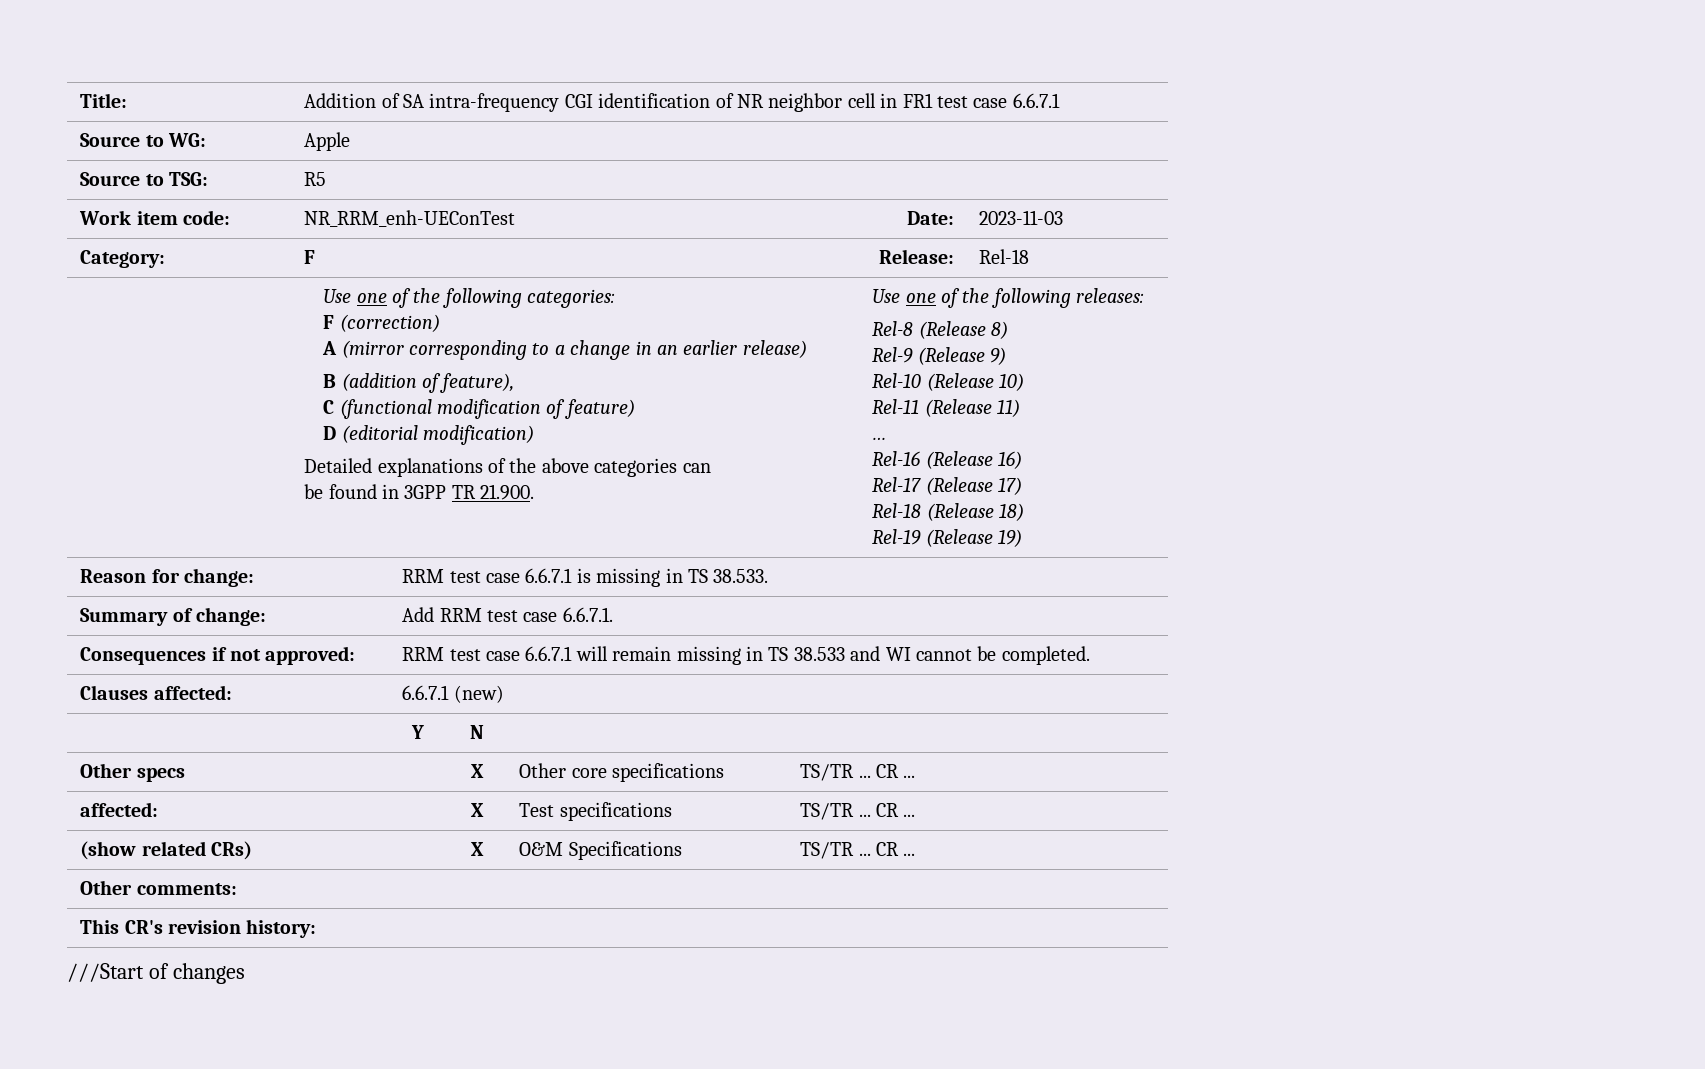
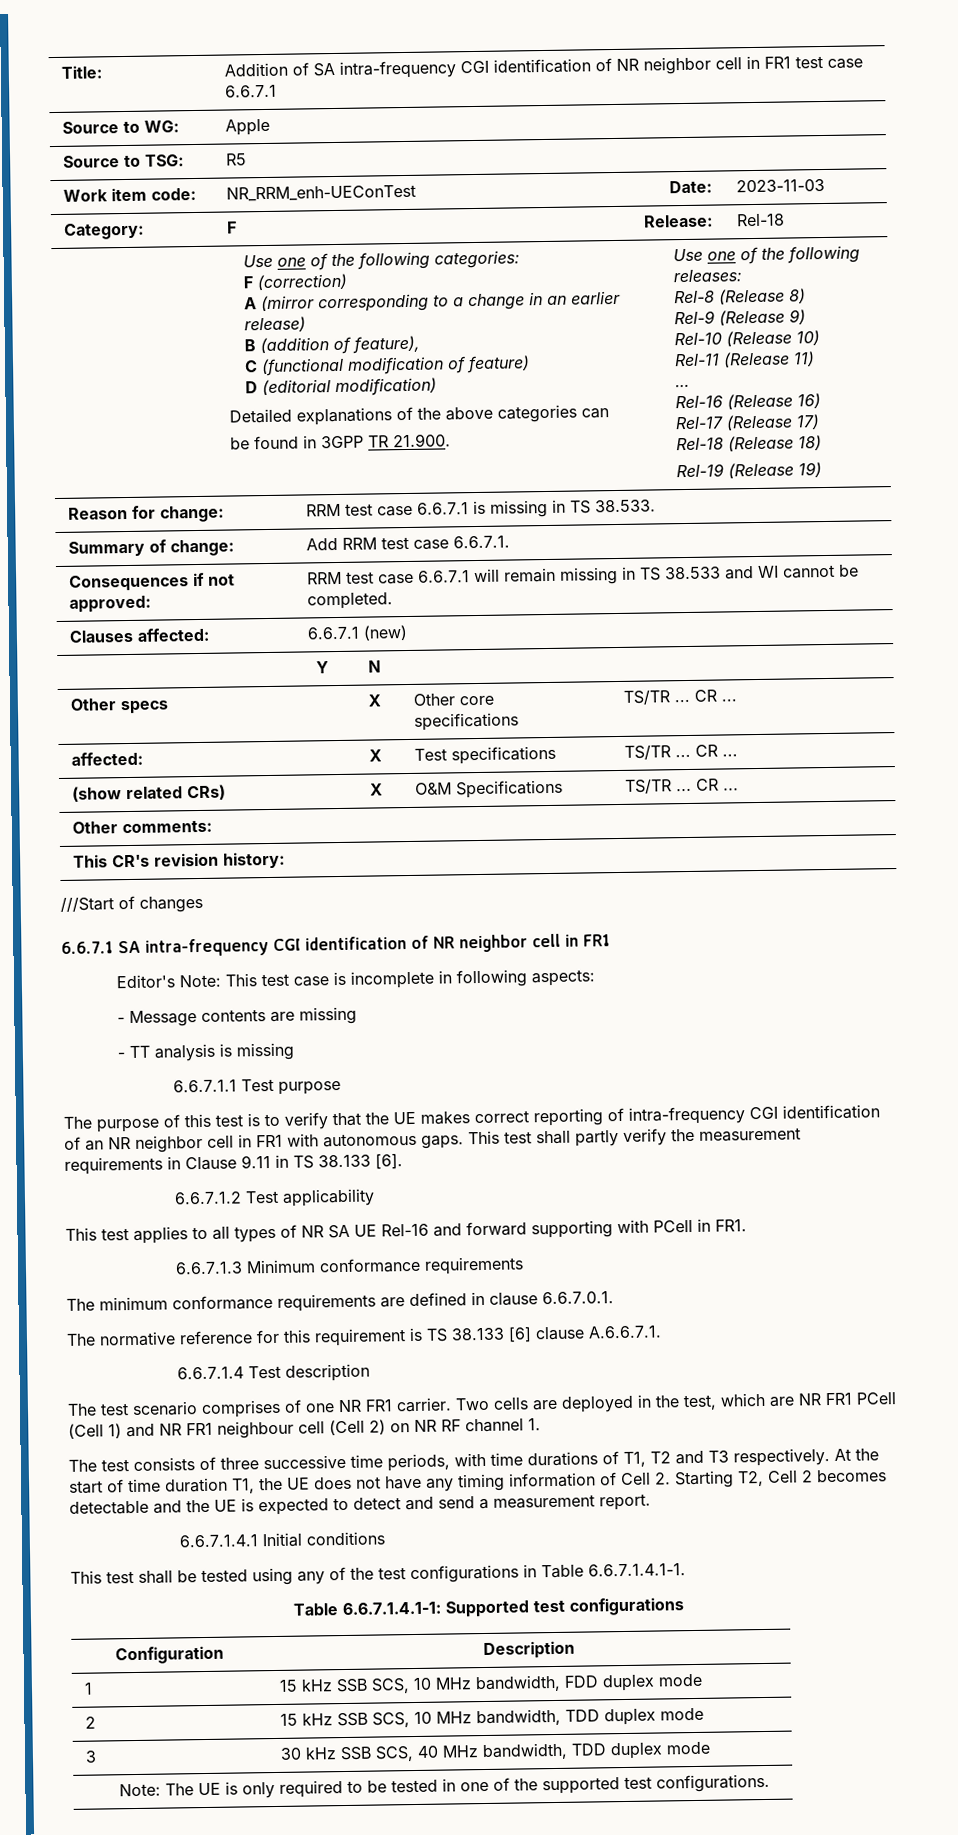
+ 6.6.7.1 SA intra-frequency CGI identification of NR neighbor cell in FR1
+ Editor's Note: This test case is incomplete in following aspects:
+ - Message contents are missing
+ - TT analysis is missing
+ 6.6.7.1.1 Test purpose
+ The purpose of this test is to verify that the UE makes correct reporting of intra-frequency CGI identification of an NR neighbor cell in FR1 with autonomous gaps. This test shall partly verify the measurement requirements in Clause 9.11 in TS 38.133 [6].
+ 6.6.7.1.2 Test applicability
+ This test applies to all types of NR SA UE Rel-16 and forward supporting with PCell in FR1.
+ 6.6.7.1.3 Minimum conformance requirements
+ The minimum conformance requirements are defined in clause 6.6.7.0.1.
+ The normative reference for this requirement is TS 38.133 [6] clause A.6.6.7.1.
+ 6.6.7.1.4 Test description
+ The test scenario comprises of one NR FR1 carrier. Two cells are deployed in the test, which are NR FR1 PCell (Cell 1) and NR FR1 neighbour cell (Cell 2) on NR RF channel 1.
+ The test consists of three successive time periods, with time durations of T1, T2 and T3 respectively. At the start of time duration T1, the UE does not have any timing information of Cell 2. Starting T2, Cell 2 becomes detectable and the UE is expected to detect and send a measurement report.
+ 6.6.7.1.4.1 Initial conditions
+ This test shall be tested using any of the test configurations in Table 6.6.7.1.4.1-1.
+ Table 6.6.7.1.4.1-1: Supported test configurations
+ Configuration | Description
+ 1 | 15 kHz SSB SCS, 10 MHz bandwidth, FDD duplex mode
+ 2 | 15 kHz SSB SCS, 10 MHz bandwidth, TDD duplex mode
+ 3 | 30 kHz SSB SCS, 40 MHz bandwidth, TDD duplex mode
+ Note: The UE is only required to be tested in one of the supported test configurations.

